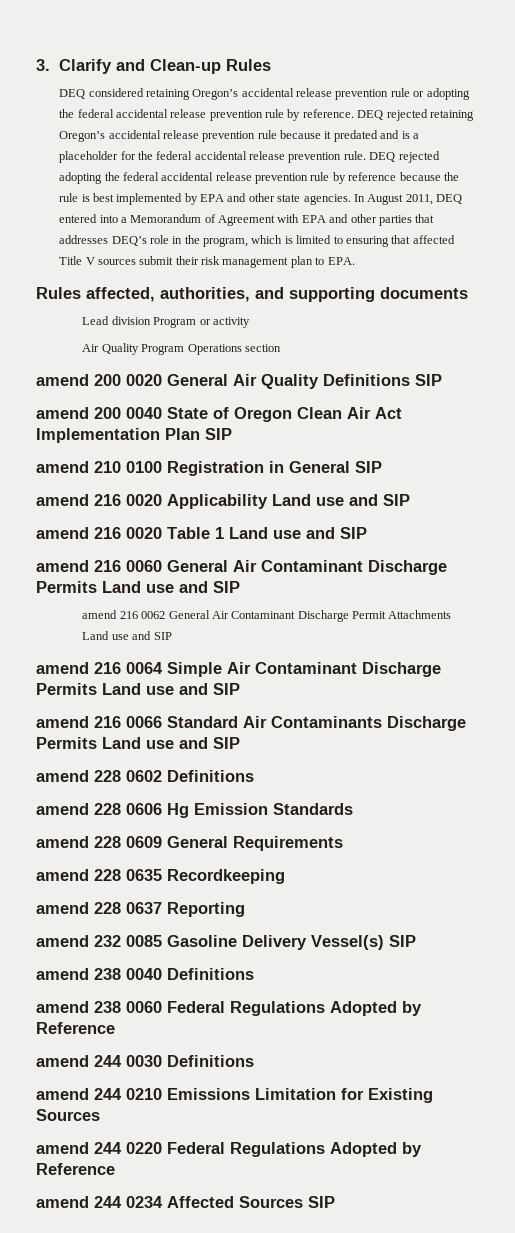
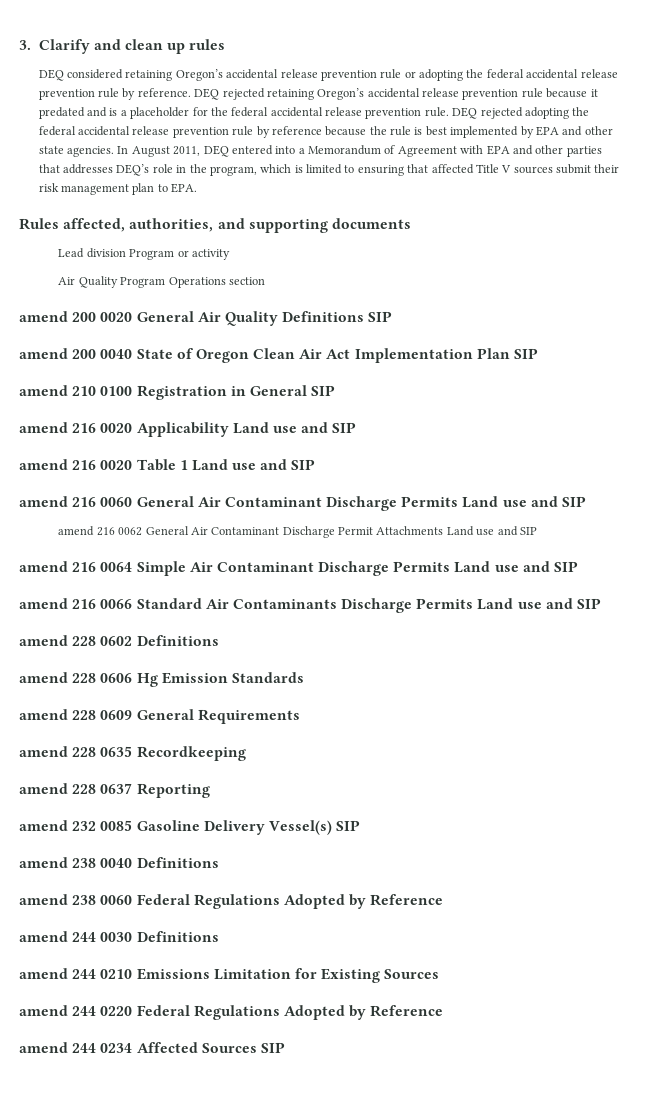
- 3. Clarify and Clean-up Rules
+ 3. Clarify and clean up rules

